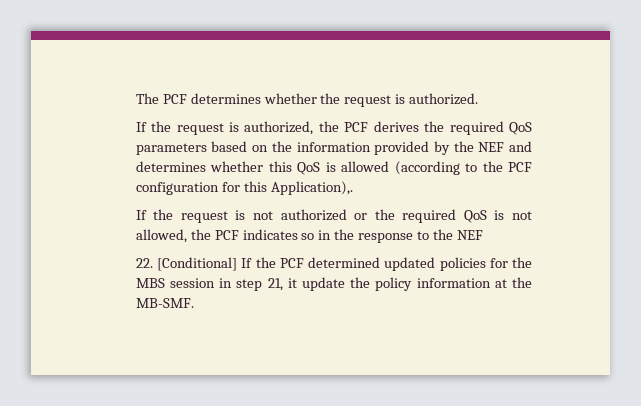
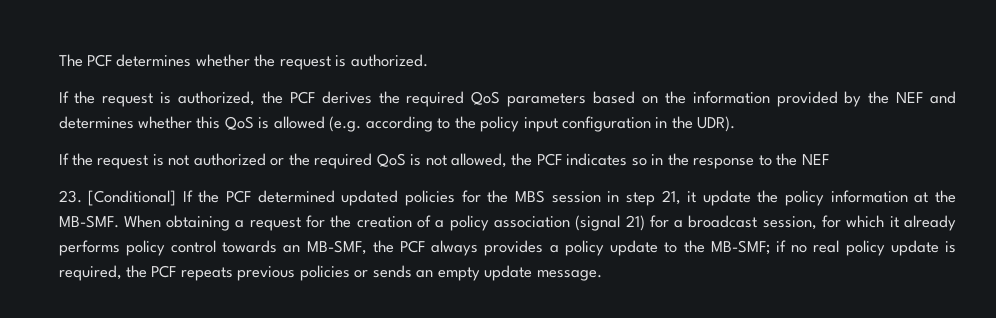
- If the request is authorized, the PCF derives the required QoS parameters based on the information provided by the NEF and determines whether this QoS is allowed (according to the PCF configuration for this Application),.
+ If the request is authorized, the PCF derives the required QoS parameters based on the information provided by the NEF and determines whether this QoS is allowed (e.g. according to the policy input configuration in the UDR).
- 22. [Conditional] If the PCF determined updated policies for the MBS session in step 21, it update the policy information at the MB-SMF.
+ 23. [Conditional] If the PCF determined updated policies for the MBS session in step 21, it update the policy information at the MB-SMF.
+ When obtaining a request for the creation of a policy association (signal 21) for a broadcast session, for which it already performs policy control towards an MB-SMF, the PCF always provides a policy update to the MB-SMF; if no real policy update is required, the PCF repeats previous policies or sends an empty update message.

